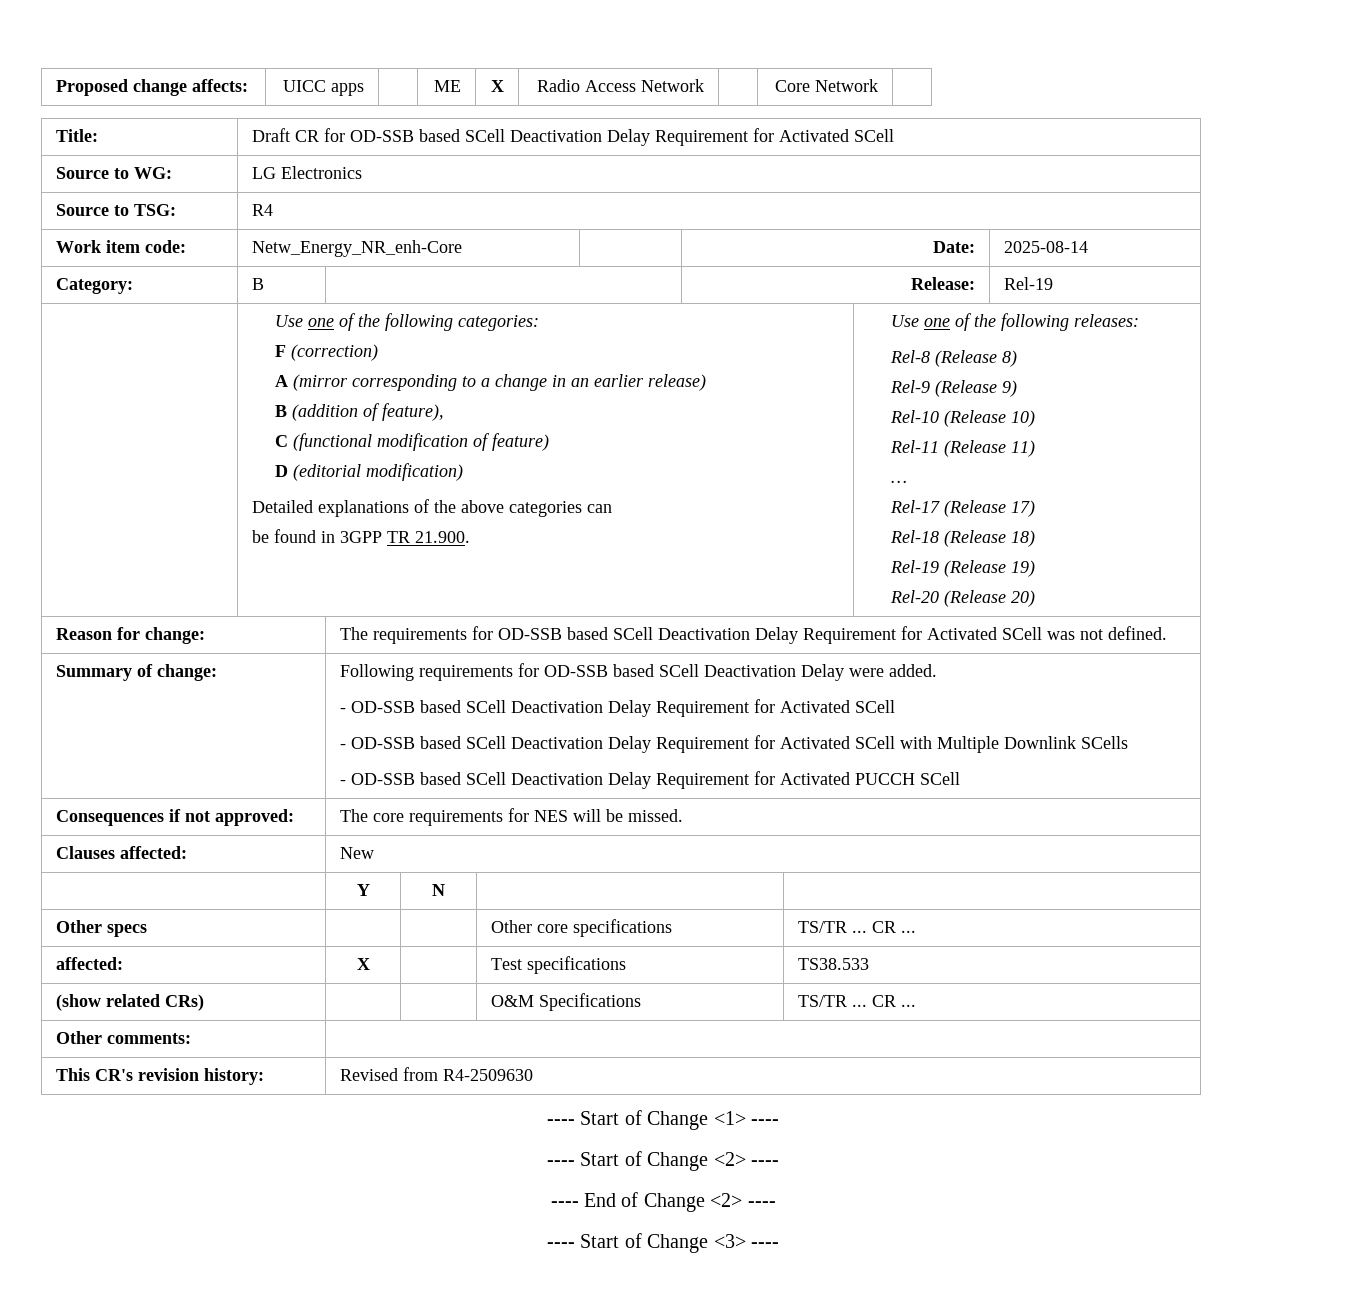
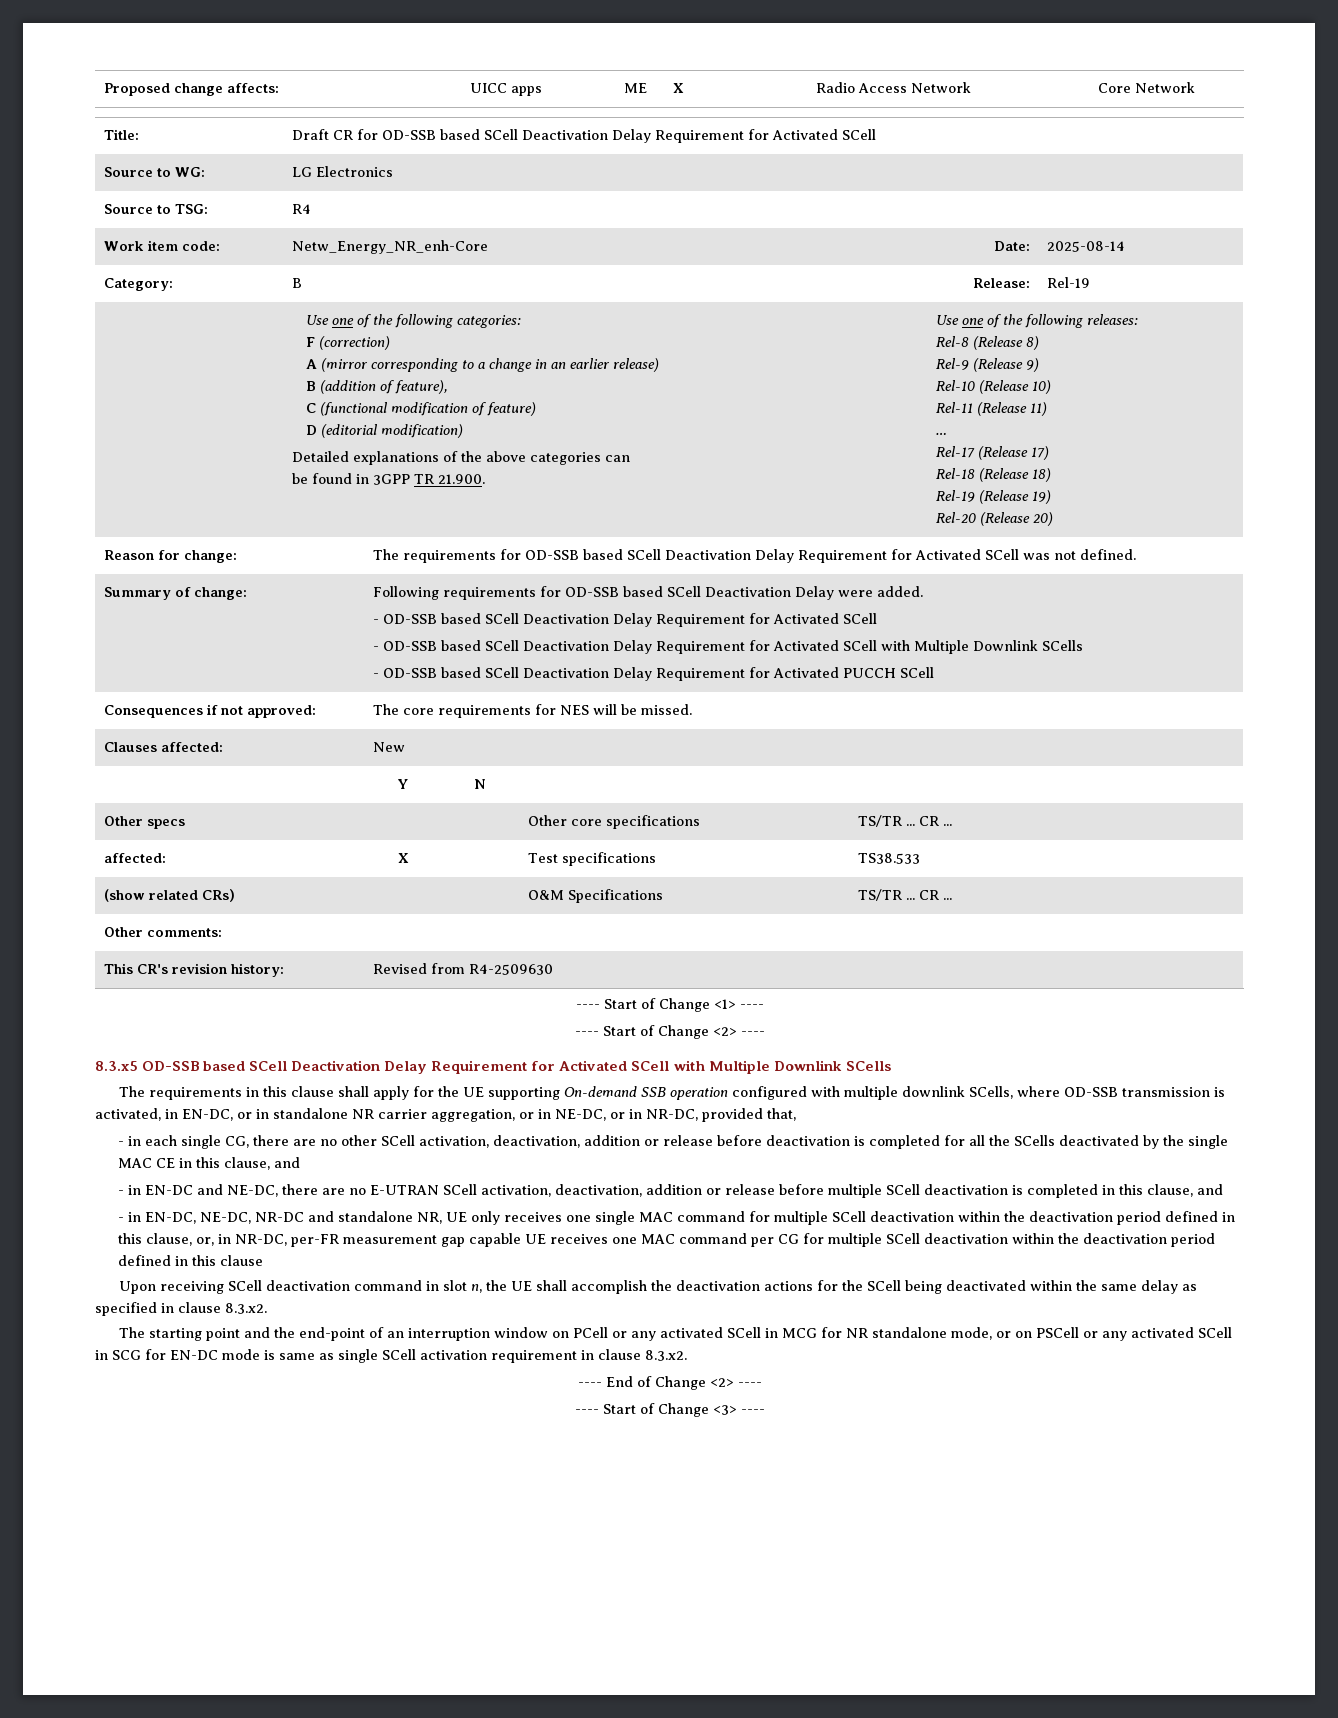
+ 8.3.x5 OD-SSB based SCell Deactivation Delay Requirement for Activated SCell with Multiple Downlink SCells
+ The requirements in this clause shall apply for the UE supporting On-demand SSB operation configured with multiple downlink SCells, where OD-SSB transmission is activated, in EN-DC, or in standalone NR carrier aggregation, or in NE-DC, or in NR-DC, provided that,
+ - in each single CG, there are no other SCell activation, deactivation, addition or release before deactivation is completed for all the SCells deactivated by the single MAC CE in this clause, and
+ - in EN-DC and NE-DC, there are no E-UTRAN SCell activation, deactivation, addition or release before multiple SCell deactivation is completed in this clause, and
+ - in EN-DC, NE-DC, NR-DC and standalone NR, UE only receives one single MAC command for multiple SCell deactivation within the deactivation period defined in this clause, or, in NR-DC, per-FR measurement gap capable UE receives one MAC command per CG for multiple SCell deactivation within the deactivation period defined in this clause
+ Upon receiving SCell deactivation command in slot n, the UE shall accomplish the deactivation actions for the SCell being deactivated within the same delay as specified in clause 8.3.x2.
+ The starting point and the end-point of an interruption window on PCell or any activated SCell in MCG for NR standalone mode, or on PSCell or any activated SCell in SCG for EN-DC mode is same as single SCell activation requirement in clause 8.3.x2.

